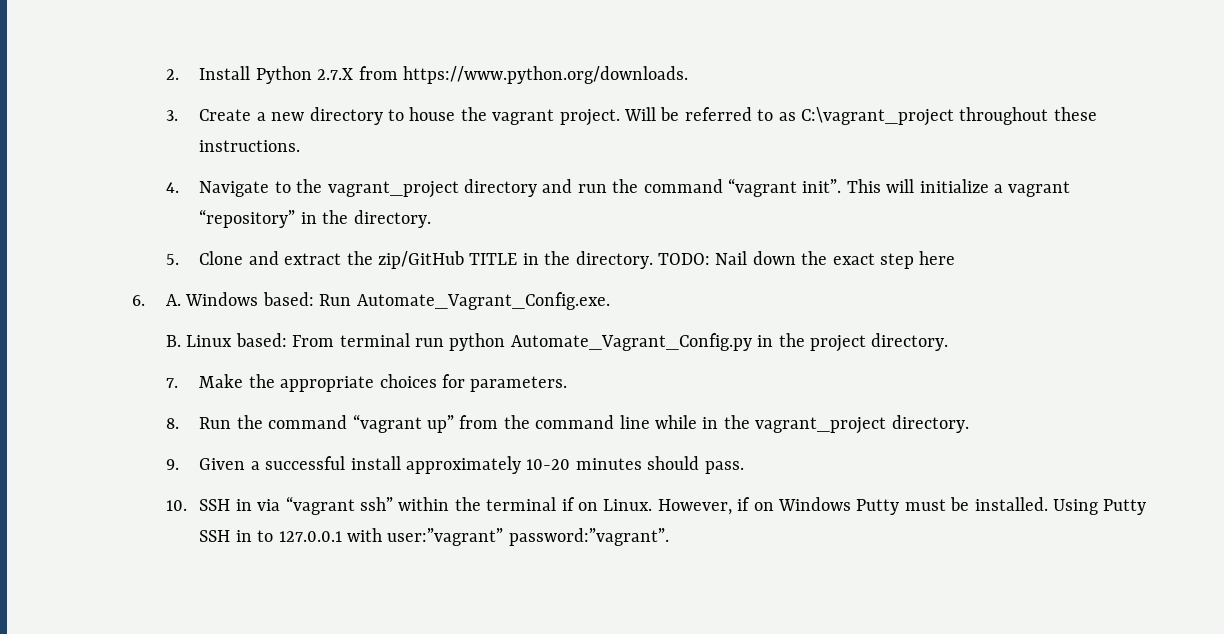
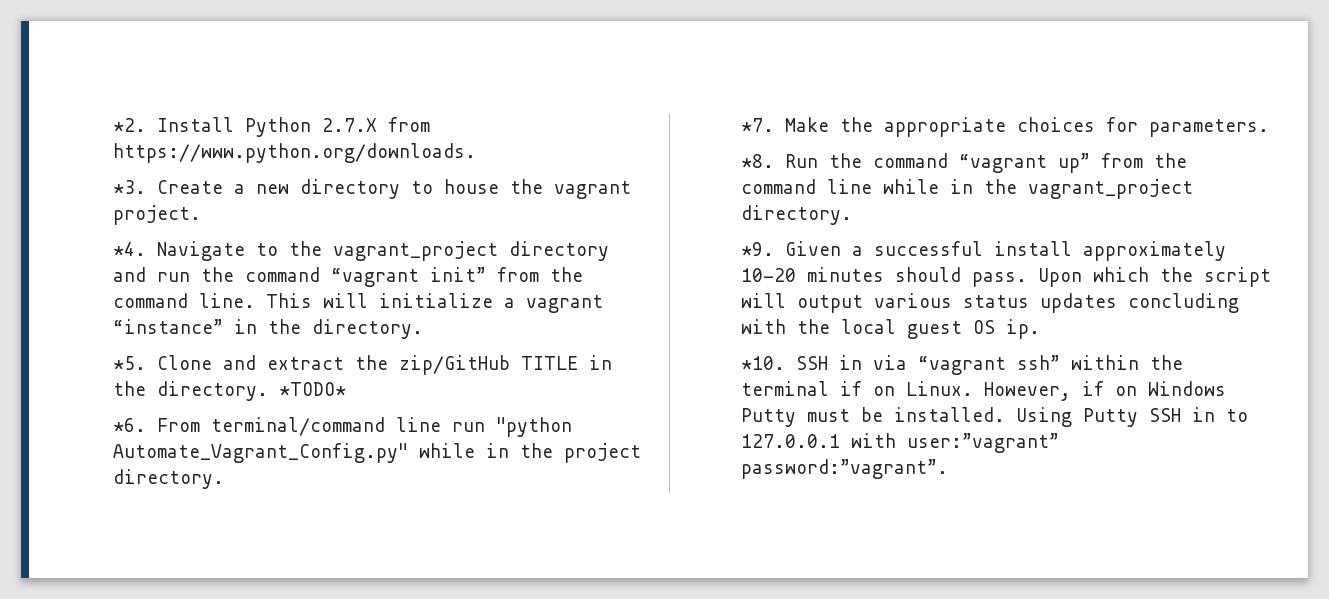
- 2. Install Python 2.7.X from https://www.python.org/downloads.
+ *2. Install Python 2.7.X from https://www.python.org/downloads.
- 3. Create a new directory to house the vagrant project. Will be referred to as C:\vagrant_project throughout these instructions.
- 4. Navigate to the vagrant_project directory and run the command “vagrant init”.
+ *3. Create a new directory to house the vagrant project.
+ *4. Navigate to the vagrant_project directory and run the command “vagrant init” from the command line.
- This will initialize a vagrant “repository” in the directory.
+ This will initialize a vagrant “instance” in the directory.
- 5. Clone and extract the zip/GitHub TITLE in the directory.
+ *5. Clone and extract the zip/GitHub TITLE in the directory.
- TODO: Nail down the exact step here
- 6. A. Windows based: Run Automate_Vagrant_Config.exe.
- B. Linux based: From terminal run python Automate_Vagrant_Config.py in the project directory.
+ *TODO*
+ *6. From terminal/command line run "python Automate_Vagrant_Config.py" while in the project directory.
- 7. Make the appropriate choices for parameters.
+ *7. Make the appropriate choices for parameters.
- 8. Run the command “vagrant up” from the command line while in the vagrant_project directory.
+ *8. Run the command “vagrant up” from the command line while in the vagrant_project directory.
- 9. Given a successful install approximately 10-20 minutes should pass.
- 10. SSH in via “vagrant ssh” within the terminal if on Linux.
+ *9. Given a successful install approximately 10-20 minutes should pass. Upon which the script will output various status updates concluding with the local guest OS ip.
+ *10. SSH in via “vagrant ssh” within the terminal if on Linux.

